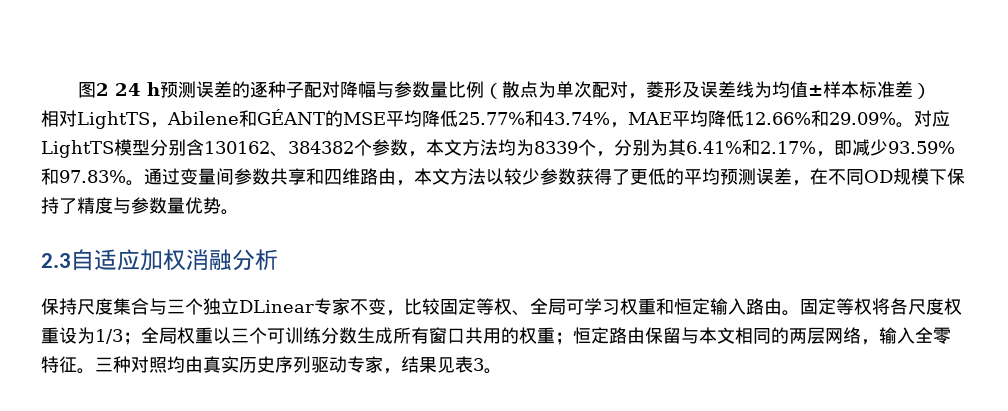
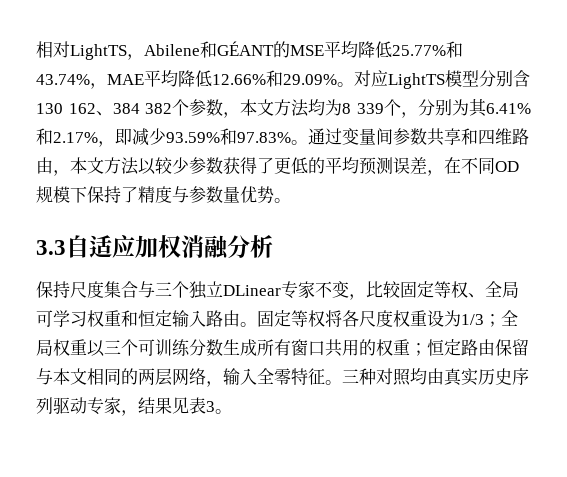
- 图2 24 h预测误差的逐种子配对降幅与参数量比例（散点为单次配对，菱形及误差线为均值±样本标准差）
- 对应LightTS模型分别含130162、384382个参数，本文方法均为8339个，分别为其6.41%和2.17%，即减少93.59%和97.83%。
+ 对应LightTS模型分别含130 162、384 382个参数，本文方法均为8 339个，分别为其6.41%和2.17%，即减少93.59%和97.83%。
- 2.3自适应加权消融分析
+ 3.3自适应加权消融分析

